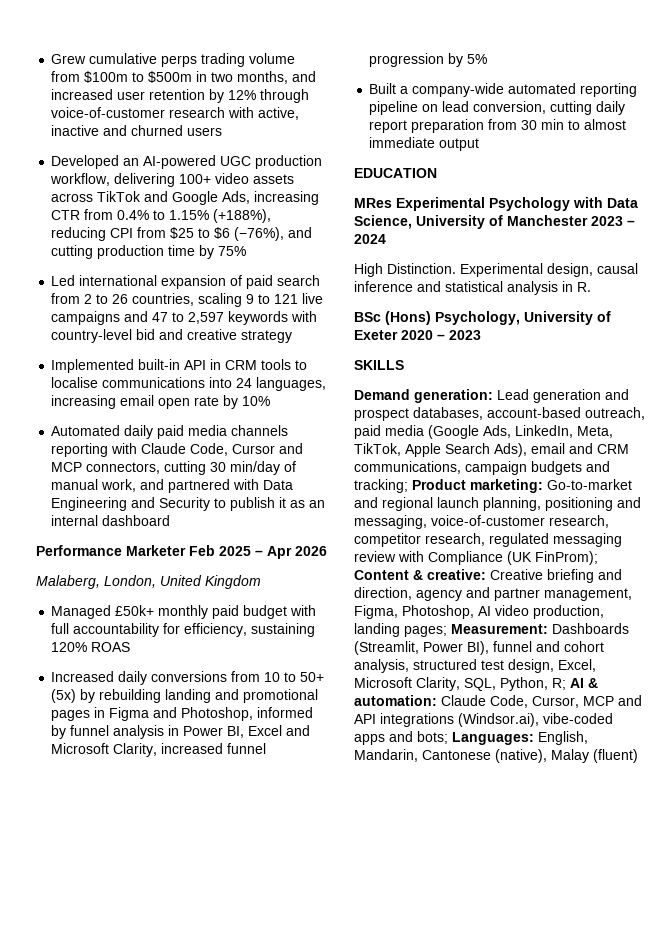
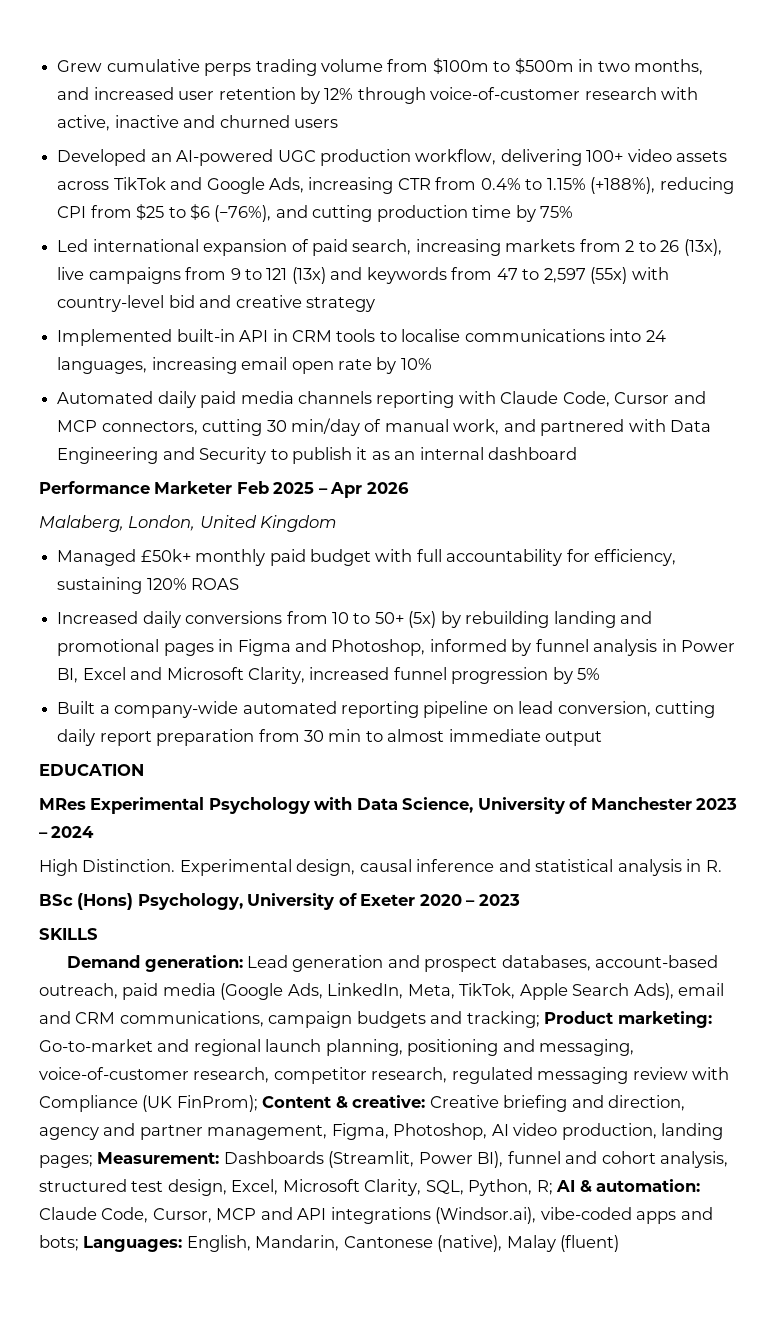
- Led international expansion of paid search from 2 to 26 countries, scaling 9 to 121 live campaigns and 47 to 2,597 keywords with country-level bid and creative strategy
+ Led international expansion of paid search, increasing markets from 2 to 26 (13x), live campaigns from 9 to 121 (13x) and keywords from 47 to 2,597 (55x) with country-level bid and creative strategy

